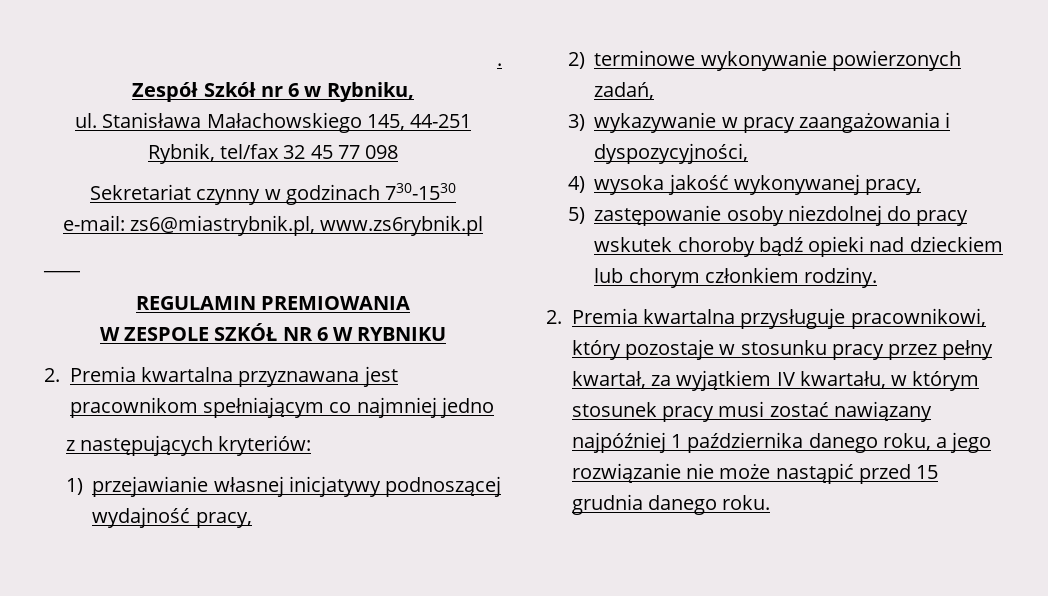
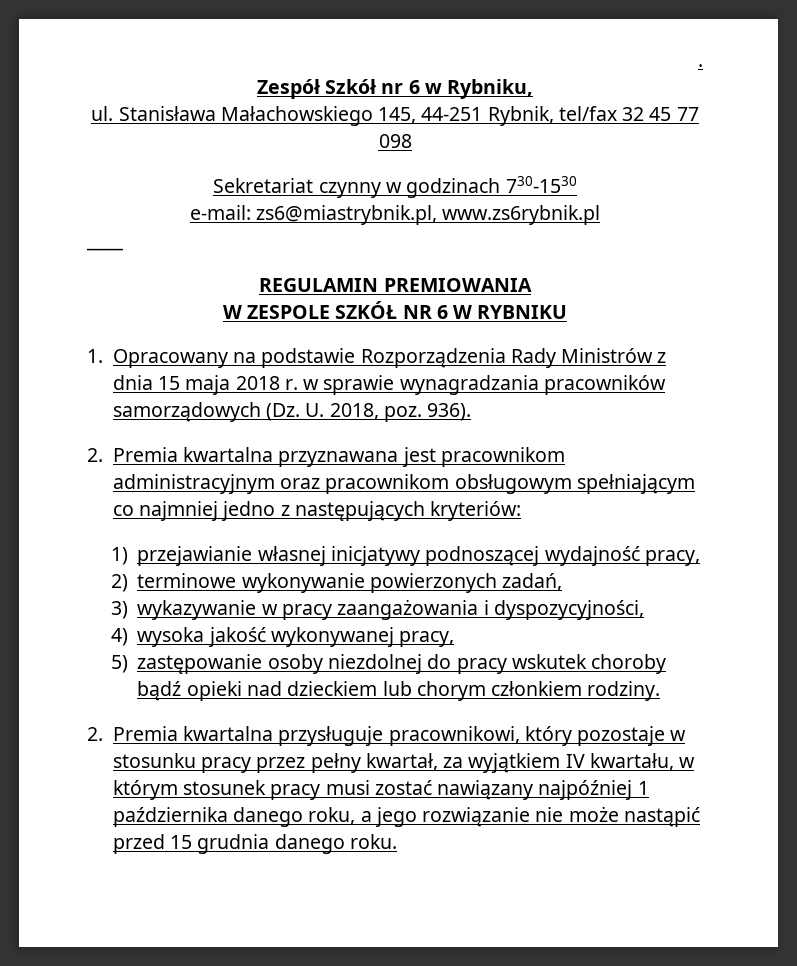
+ 1. Opracowany na podstawie Rozporządzenia Rady Ministrów z dnia 15 maja 2018 r. w sprawie wynagradzania pracowników samorządowych (Dz. U. 2018, poz. 936).
- 2. Premia kwartalna przyznawana jest pracownikom spełniającym co najmniej jedno
- z następujących kryteriów:
+ 2. Premia kwartalna przyznawana jest pracownikom administracyjnym oraz pracownikom obsługowym spełniającym co najmniej jedno z następujących kryteriów:

